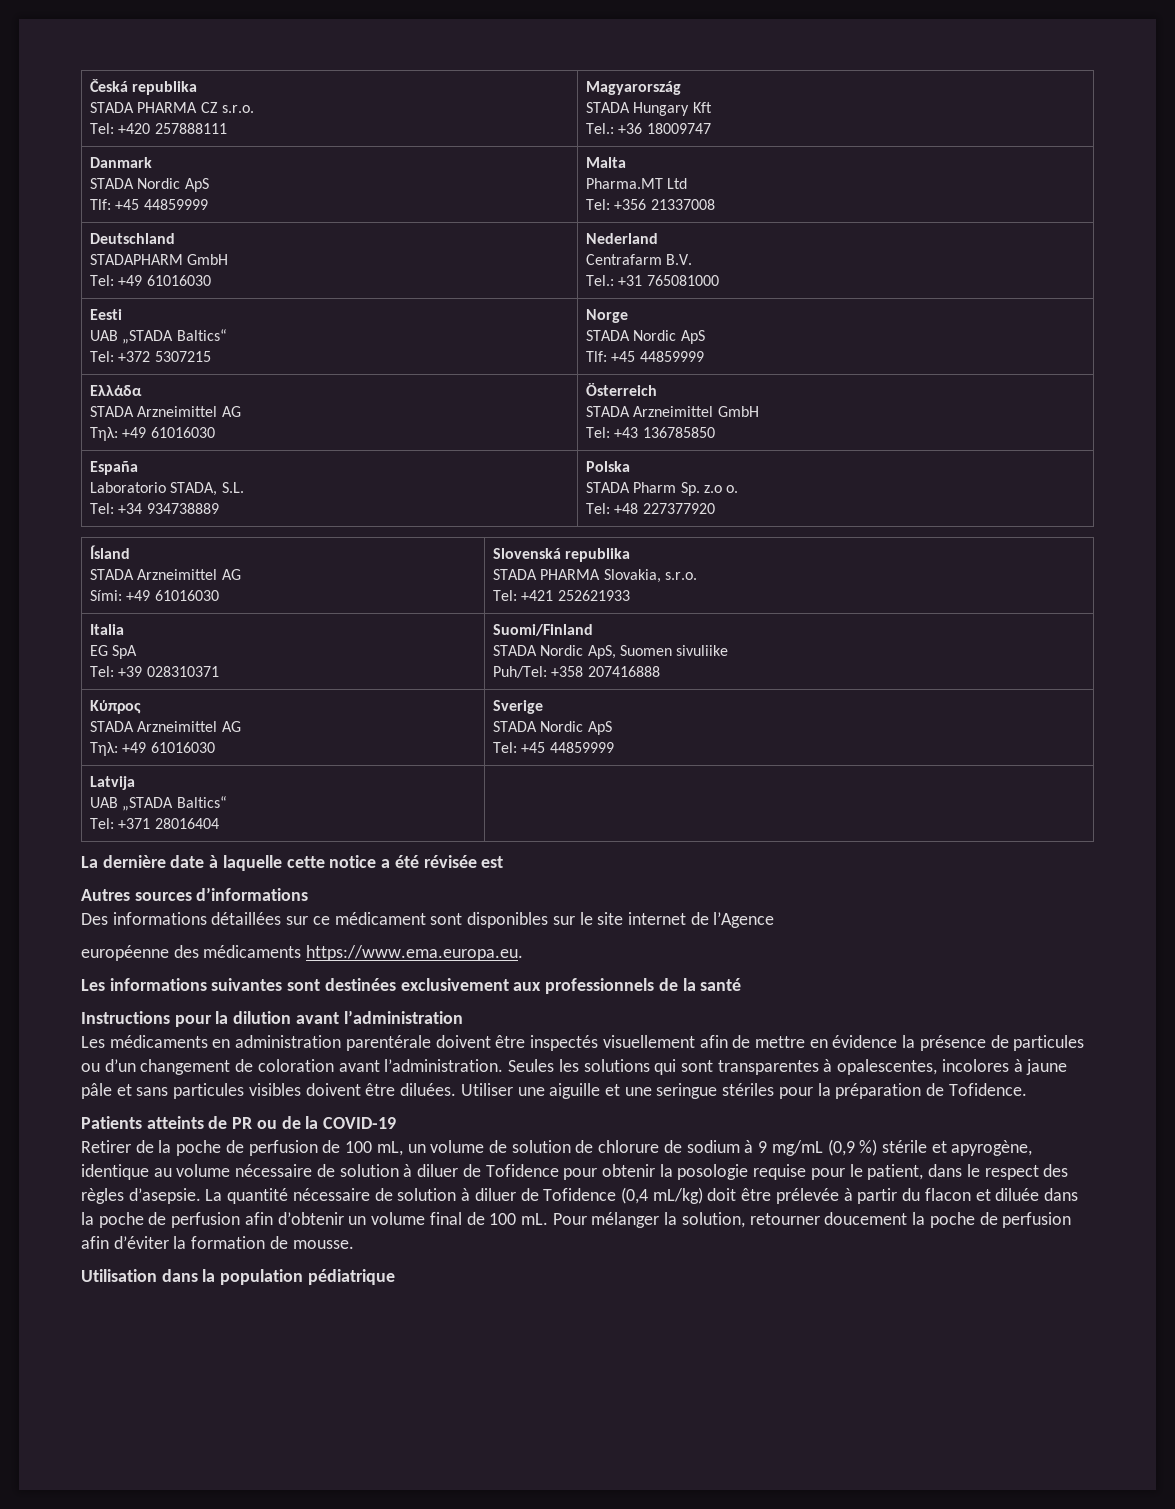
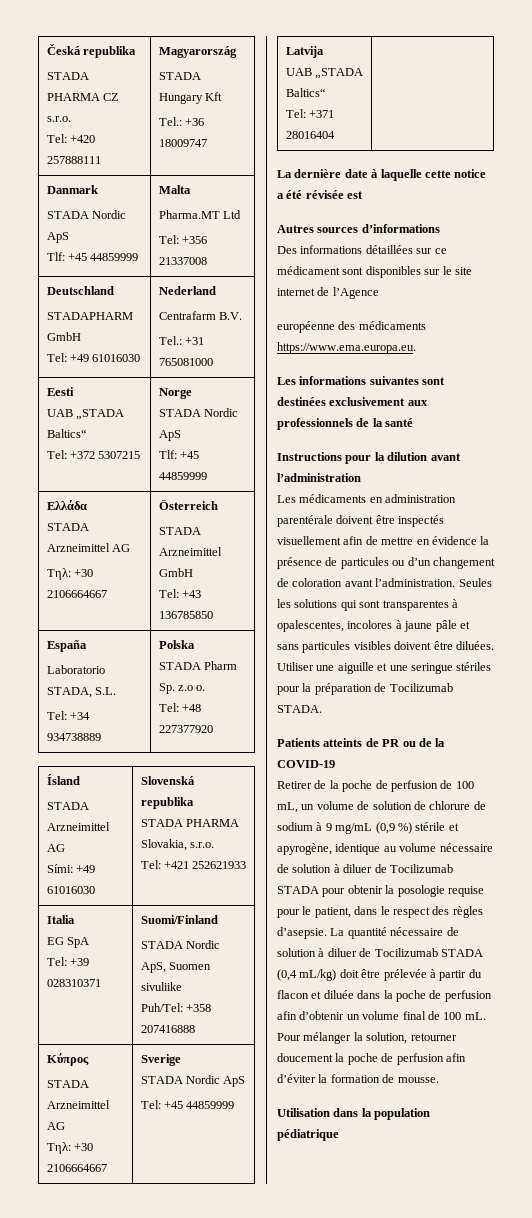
  Ελλάδα
  STADA Arzneimittel AG
- Τηλ: +49 61016030 | Österreich
+ Τηλ: +30 2106664667 | Österreich
  Κύπρος
  STADA Arzneimittel AG
- Τηλ: +49 61016030 | Sverige
+ Τηλ: +30 2106664667 | Sverige
- Utiliser une aiguille et une seringue stériles pour la préparation de Tofidence.
+ Utiliser une aiguille et une seringue stériles pour la préparation de Tocilizumab STADA.
- Retirer de la poche de perfusion de 100 mL, un volume de solution de chlorure de sodium à 9 mg/mL (0,9 %) stérile et apyrogène, identique au volume nécessaire de solution à diluer de Tofidence pour obtenir la posologie requise pour le patient, dans le respect des règles d’asepsie.
+ Retirer de la poche de perfusion de 100 mL, un volume de solution de chlorure de sodium à 9 mg/mL (0,9 %) stérile et apyrogène, identique au volume nécessaire de solution à diluer de Tocilizumab STADA pour obtenir la posologie requise pour le patient, dans le respect des règles d’asepsie.
- La quantité nécessaire de solution à diluer de Tofidence (0,4 mL/kg) doit être prélevée à partir du flacon et diluée dans la poche de perfusion afin d’obtenir un volume final de 100 mL.
+ La quantité nécessaire de solution à diluer de Tocilizumab STADA (0,4 mL/kg) doit être prélevée à partir du flacon et diluée dans la poche de perfusion afin d’obtenir un volume final de 100 mL.

